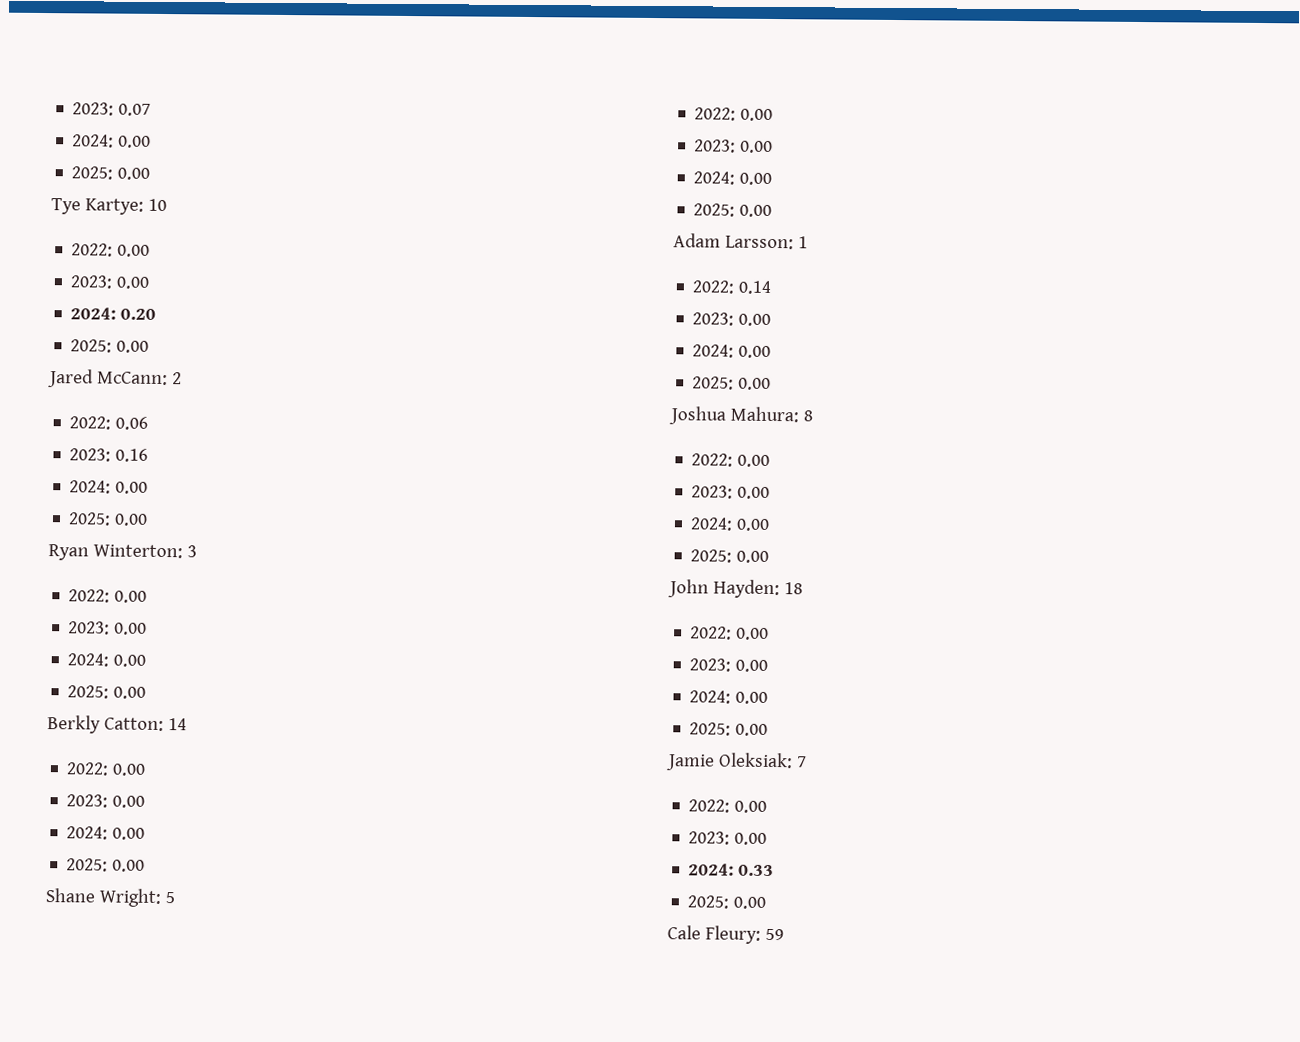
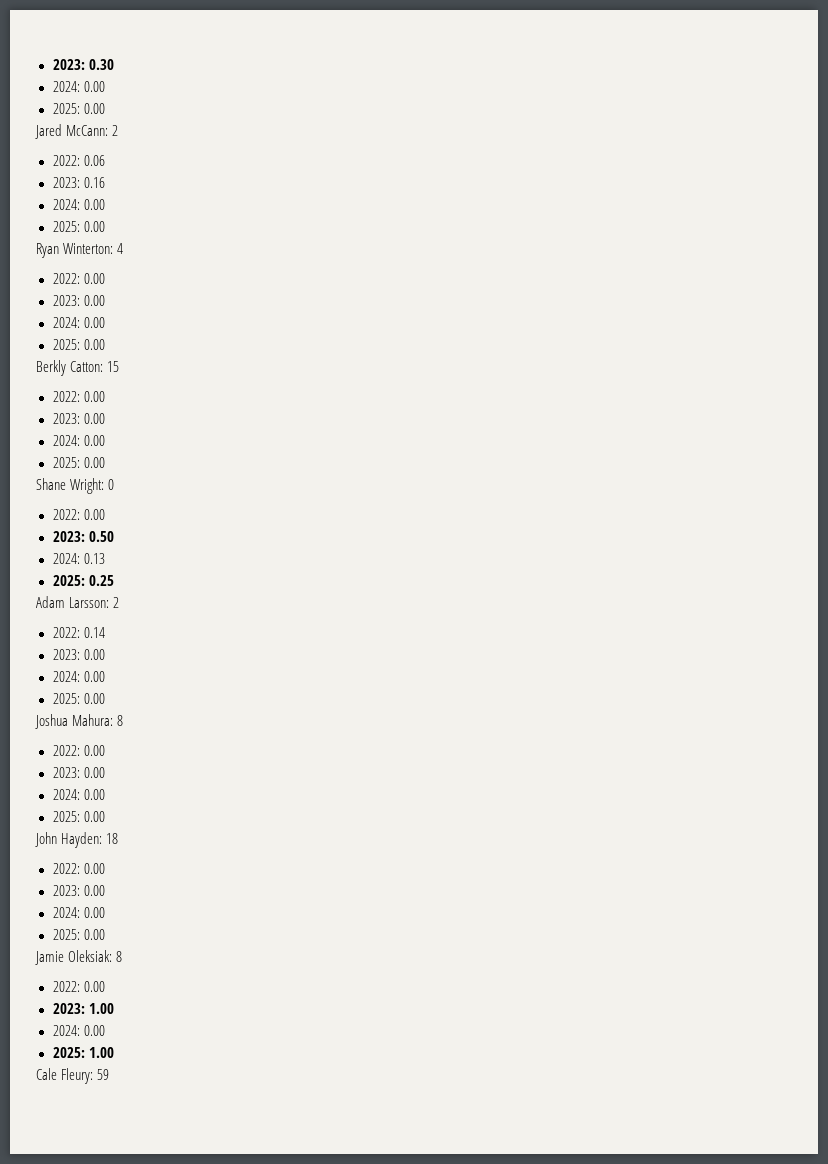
- 2023: 0.07
+ 2023: 0.30
  2024: 0.00
- 2025: 0.00
- Tye Kartye: 10
- 2022: 0.00
- 2023: 0.00
- 2024: 0.20
- Ryan Winterton: 3
+ Ryan Winterton: 4
- Berkly Catton: 14
+ Berkly Catton: 15
- Shane Wright: 5
+ Shane Wright: 0
  2022: 0.00
- 2023: 0.00
- 2024: 0.00
- 2025: 0.00
+ 2023: 0.50
+ 2024: 0.13
+ 2025: 0.25
- Adam Larsson: 1
+ Adam Larsson: 2
- Jamie Oleksiak: 7
+ Jamie Oleksiak: 8
  2022: 0.00
- 2023: 0.00
- 2024: 0.33
- 2025: 0.00
+ 2023: 1.00
+ 2024: 0.00
+ 2025: 1.00

